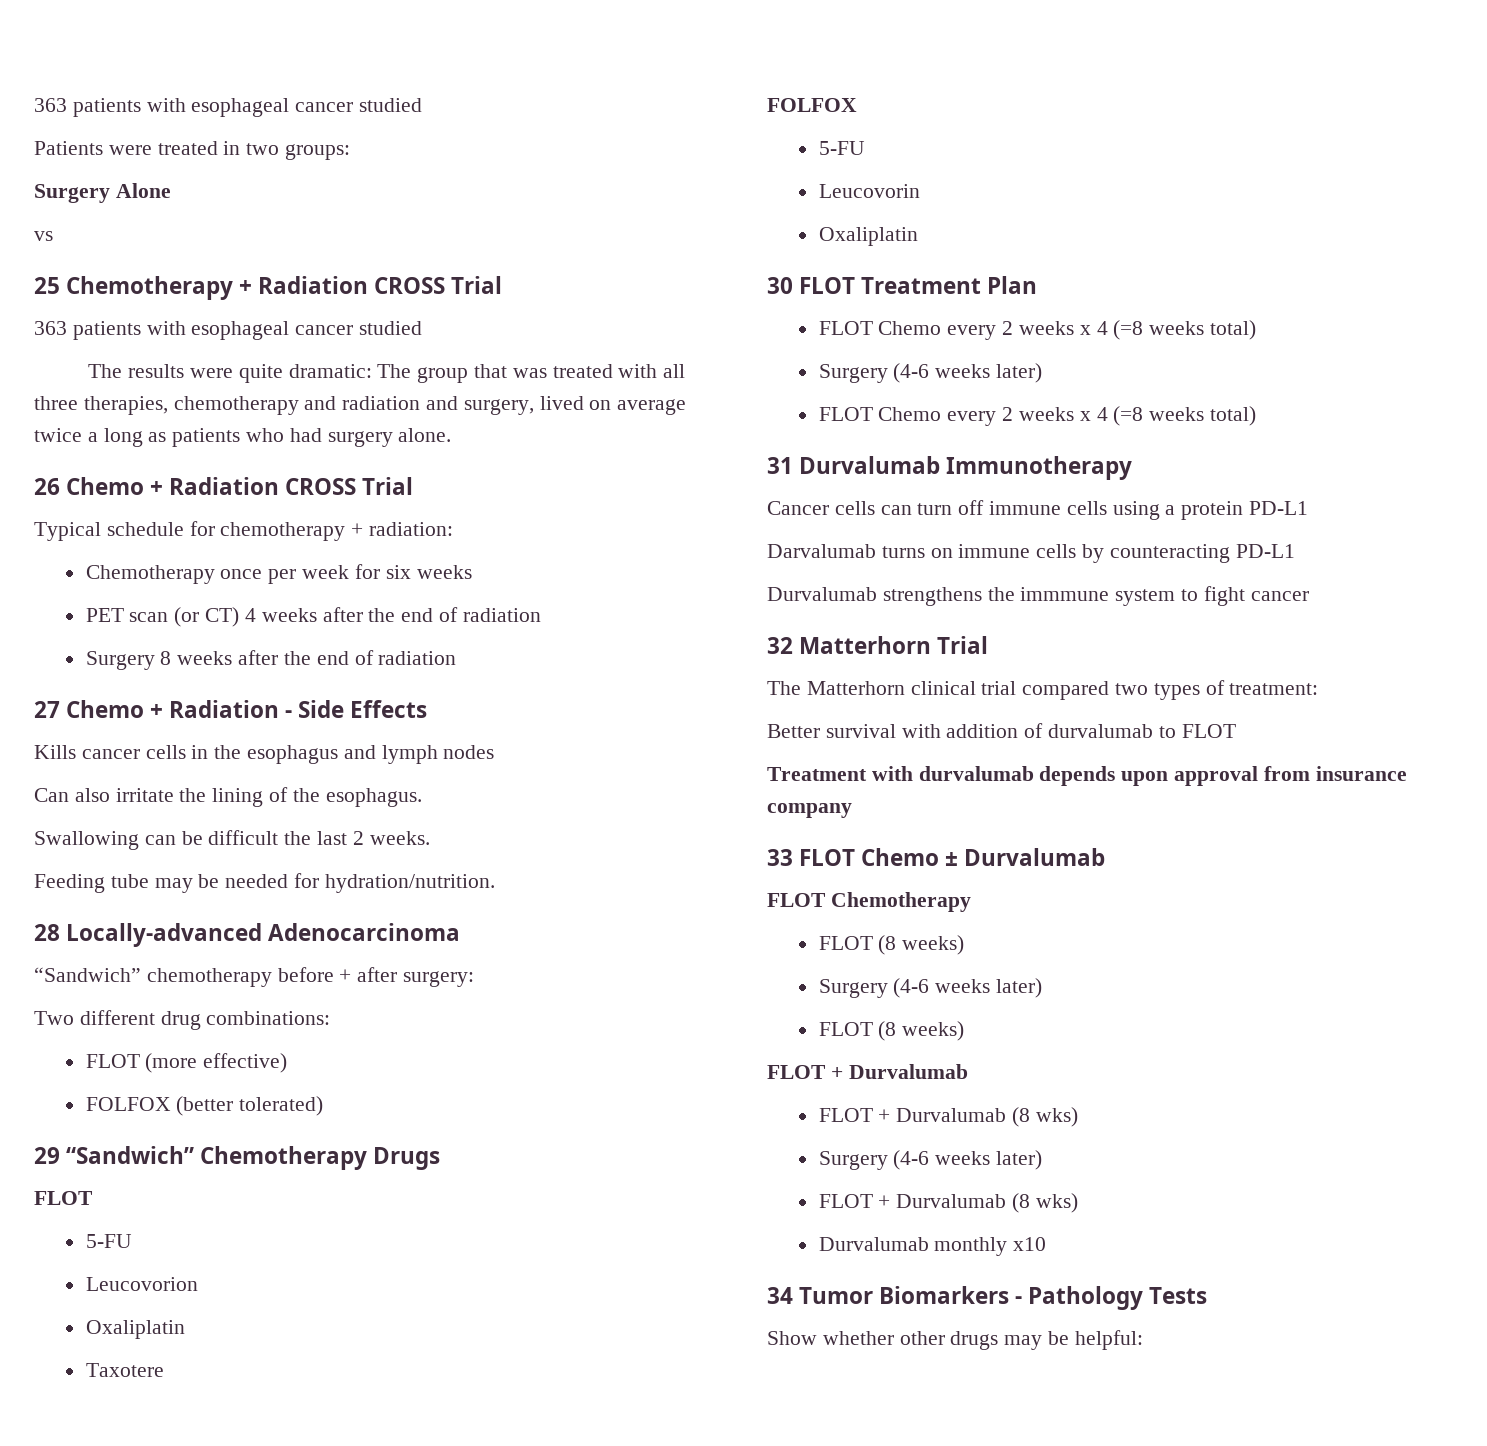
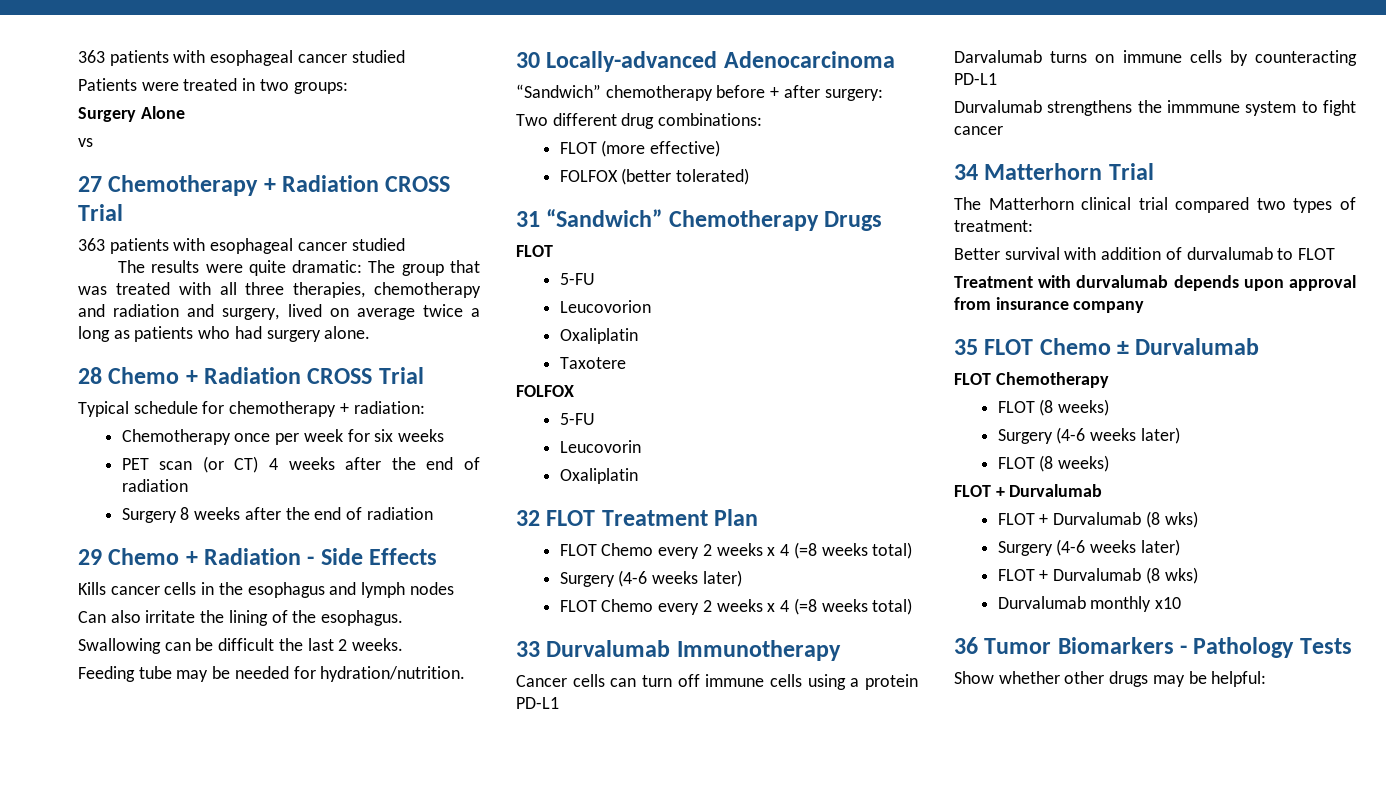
- 25 Chemotherapy + Radiation CROSS Trial
+ 27 Chemotherapy + Radiation CROSS Trial
- 26 Chemo + Radiation CROSS Trial
+ 28 Chemo + Radiation CROSS Trial
- 27 Chemo + Radiation - Side Effects
+ 29 Chemo + Radiation - Side Effects
- 28 Locally-advanced Adenocarcinoma
+ 30 Locally-advanced Adenocarcinoma
- 29 “Sandwich” Chemotherapy Drugs
+ 31 “Sandwich” Chemotherapy Drugs
- 30 FLOT Treatment Plan
+ 32 FLOT Treatment Plan
- 31 Durvalumab Immunotherapy
+ 33 Durvalumab Immunotherapy
- 32 Matterhorn Trial
+ 34 Matterhorn Trial
- 33 FLOT Chemo ± Durvalumab
+ 35 FLOT Chemo ± Durvalumab
- 34 Tumor Biomarkers - Pathology Tests
+ 36 Tumor Biomarkers - Pathology Tests

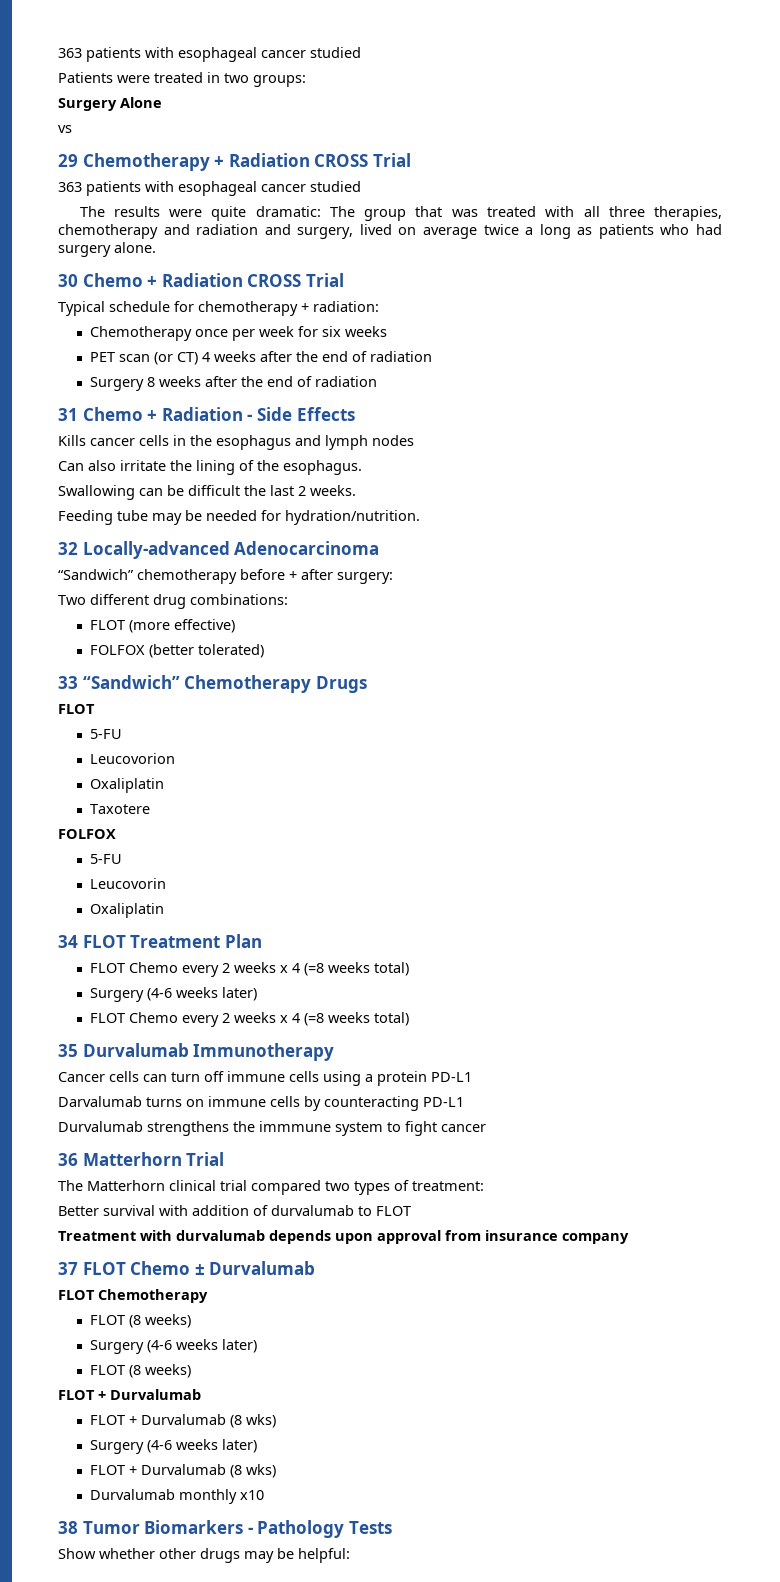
- 27 Chemotherapy + Radiation CROSS Trial
+ 29 Chemotherapy + Radiation CROSS Trial
- 28 Chemo + Radiation CROSS Trial
+ 30 Chemo + Radiation CROSS Trial
- 29 Chemo + Radiation - Side Effects
+ 31 Chemo + Radiation - Side Effects
- 30 Locally-advanced Adenocarcinoma
+ 32 Locally-advanced Adenocarcinoma
- 31 “Sandwich” Chemotherapy Drugs
+ 33 “Sandwich” Chemotherapy Drugs
- 32 FLOT Treatment Plan
+ 34 FLOT Treatment Plan
- 33 Durvalumab Immunotherapy
+ 35 Durvalumab Immunotherapy
- 34 Matterhorn Trial
+ 36 Matterhorn Trial
- 35 FLOT Chemo ± Durvalumab
+ 37 FLOT Chemo ± Durvalumab
- 36 Tumor Biomarkers - Pathology Tests
+ 38 Tumor Biomarkers - Pathology Tests

